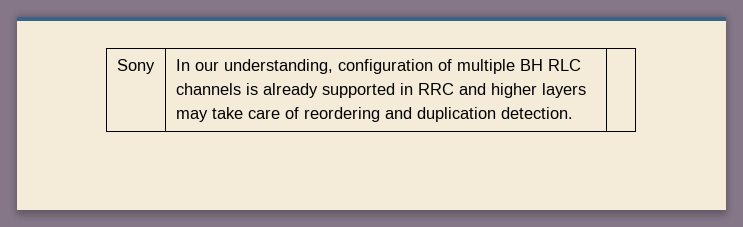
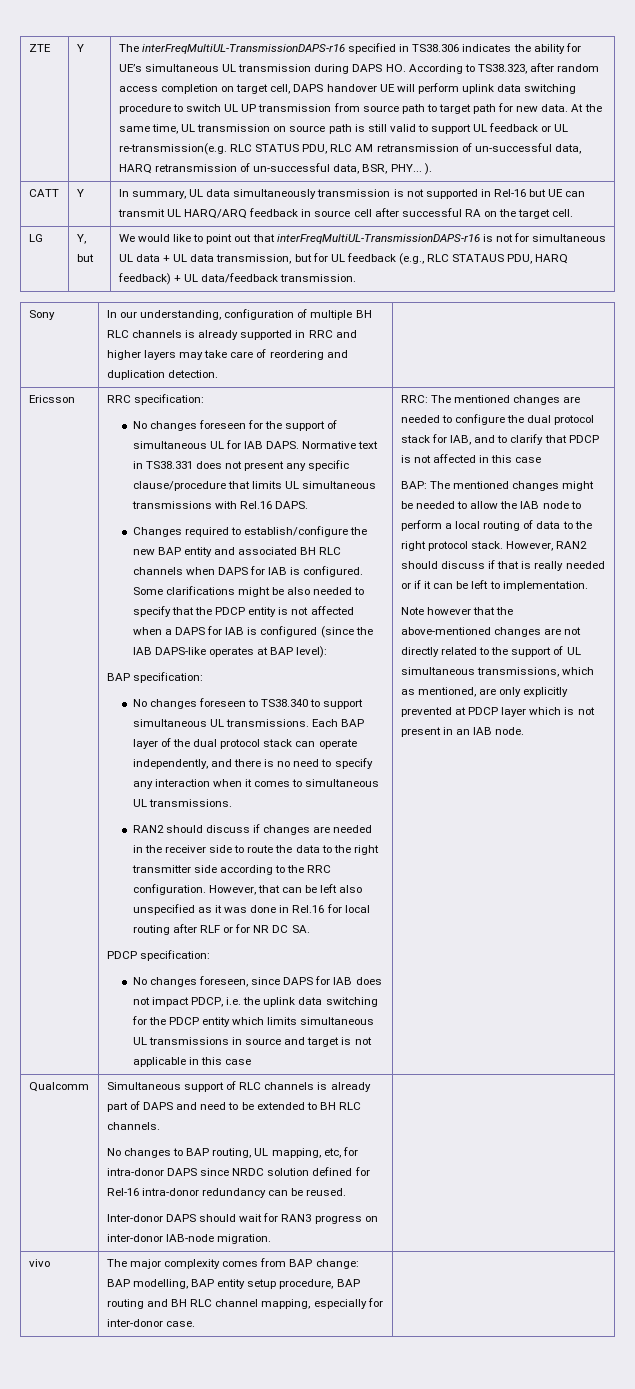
+ ZTE | Y | The interFreqMultiUL-TransmissionDAPS-r16 specified in TS38.306 indicates the ability for UE’s simultaneous UL transmission during DAPS HO. According to TS38.323, after random access completion on target cell, DAPS handover UE will perform uplink data switching procedure to switch UL UP transmission from source path to target path for new data. At the same time, UL transmission on source path is still valid to support UL feedback or UL re-transmission(e.g. RLC STATUS PDU, RLC AM retransmission of un-successful data, HARQ retransmission of un-successful data, BSR, PHY... ).
+ CATT | Y | In summary, UL data simultaneously transmission is not supported in Rel-16 but UE can transmit UL HARQ/ARQ feedback in source cell after successful RA on the target cell.
+ LG | Y, but | We would like to point out that interFreqMultiUL-TransmissionDAPS-r16 is not for simultaneous UL data + UL data transmission, but for UL feedback (e.g., RLC STATAUS PDU, HARQ feedback) + UL data/feedback transmission.
+ Ericsson | RRC specification:
+ No changes foreseen for the support of simultaneous UL for IAB DAPS. Normative text in TS38.331 does not present any specific clause/procedure that limits UL simultaneous transmissions with Rel.16 DAPS.
+ Changes required to establish/configure the new BAP entity and associated BH RLC channels when DAPS for IAB is configured. Some clarifications might be also needed to specify that the PDCP entity is not affected when a DAPS for IAB is configured (since the IAB DAPS-like operates at BAP level):
+ BAP specification:
+ No changes foreseen to TS38.340 to support simultaneous UL transmissions. Each BAP layer of the dual protocol stack can operate independently, and there is no need to specify any interaction when it comes to simultaneous UL transmissions.
+ RAN2 should discuss if changes are needed in the receiver side to route the data to the right transmitter side according to the RRC configuration. However, that can be left also unspecified as it was done in Rel.16 for local routing after RLF or for NR DC SA.
+ PDCP specification:
+ No changes foreseen, since DAPS for IAB does not impact PDCP, i.e. the uplink data switching for the PDCP entity which limits simultaneous UL transmissions in source and target is not applicable in this case | RRC: The mentioned changes are needed to configure the dual protocol stack for IAB, and to clarify that PDCP is not affected in this case
+ BAP: The mentioned changes might be needed to allow the IAB node to perform a local routing of data to the right protocol stack. However, RAN2 should discuss if that is really needed or if it can be left to implementation.
+ Note however that the above-mentioned changes are not directly related to the support of UL simultaneous transmissions, which as mentioned, are only explicitly prevented at PDCP layer which is not present in an IAB node.
+ Qualcomm | Simultaneous support of RLC channels is already part of DAPS and need to be extended to BH RLC channels.
+ No changes to BAP routing, UL mapping, etc, for intra-donor DAPS since NRDC solution defined for Rel-16 intra-donor redundancy can be reused.
+ Inter-donor DAPS should wait for RAN3 progress on inter-donor IAB-node migration. |
+ vivo | The major complexity comes from BAP change: BAP modelling, BAP entity setup procedure, BAP routing and BH RLC channel mapping, especially for inter-donor case. |

